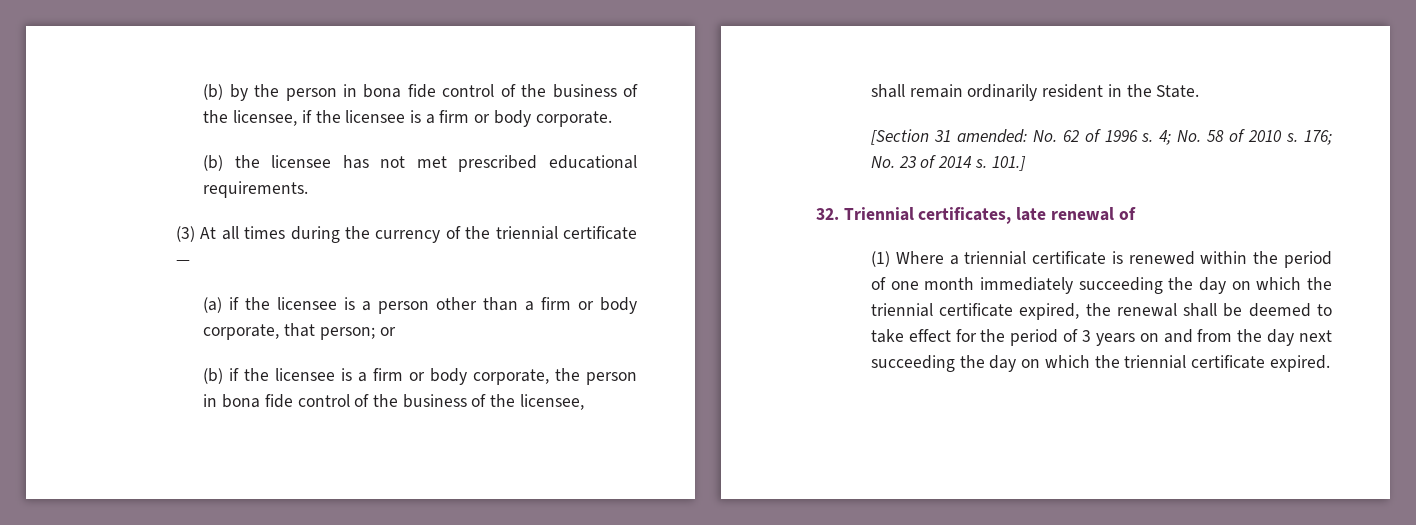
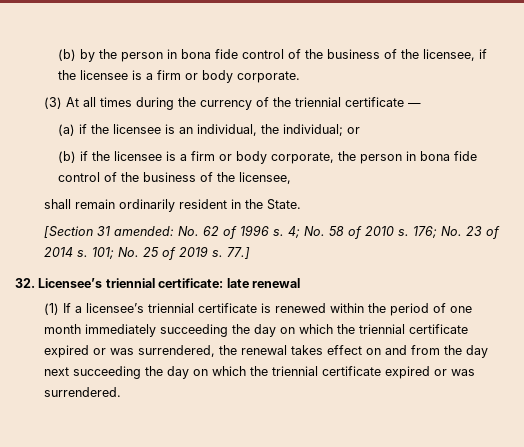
- (b) the licensee has not met prescribed educational requirements.
- (a) if the licensee is a person other than a firm or body corporate, that person; or
+ (a) if the licensee is an individual, the individual; or
- 101.]
- 32. Triennial certificates, late renewal of
+ 101; No. 25 of 2019 s. 77.]
+ 32. Licensee’s triennial certificate: late renewal
- (1) Where a triennial certificate is renewed within the period of one month immediately succeeding the day on which the triennial certificate expired, the renewal shall be deemed to take effect for the period of 3 years on and from the day next succeeding the day on which the triennial certificate expired.
+ (1) If a licensee’s triennial certificate is renewed within the period of one month immediately succeeding the day on which the triennial certificate expired or was surrendered, the renewal takes effect on and from the day next succeeding the day on which the triennial certificate expired or was surrendered.

